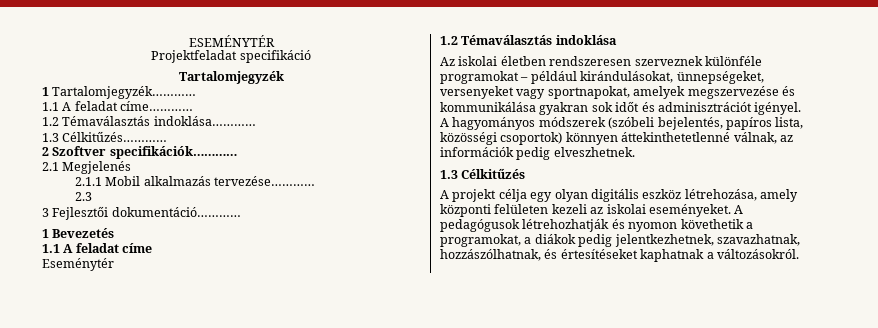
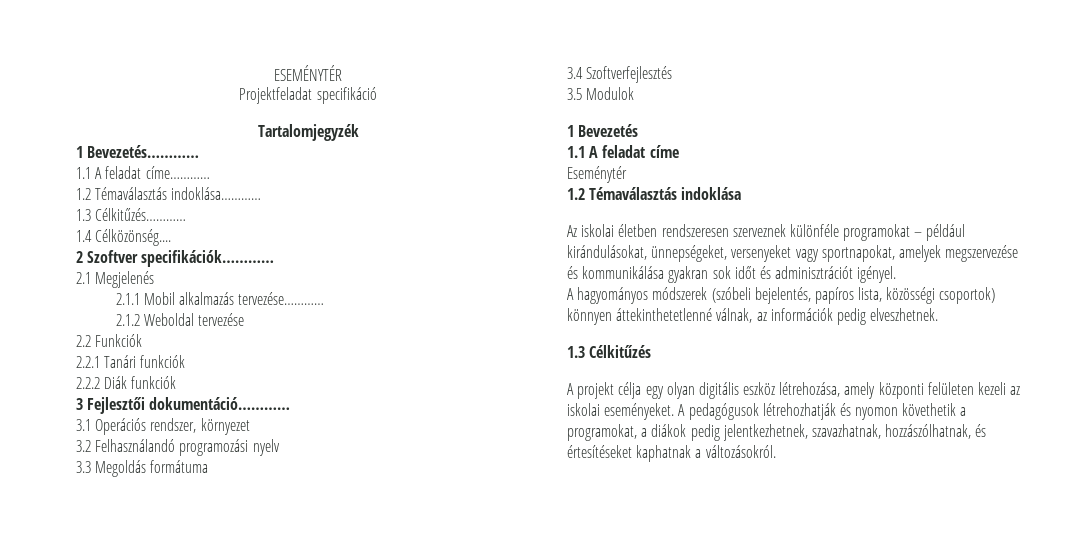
- 1 Tartalomjegyzék…………
+ 1 Bevezetés…………
+ 1.4 Célközönség....
- 2.3
+ 2.1.2 Weboldal tervezése
+ 2.2 Funkciók
+ 2.2.1 Tanári funkciók
+ 2.2.2 Diák funkciók
  3 Fejlesztői dokumentáció…………
+ 3.1 Operációs rendszer, környezet
+ 3.2 Felhasználandó programozási nyelv
+ 3.3 Megoldás formátuma
+ 3.4 Szoftverfejlesztés
+ 3.5 Modulok

